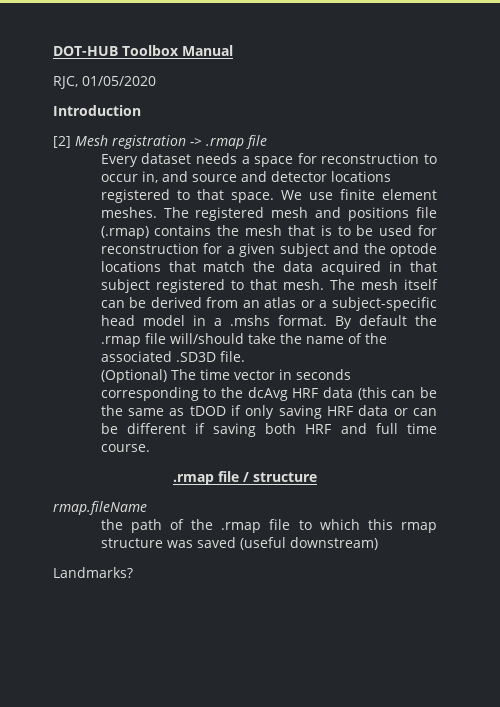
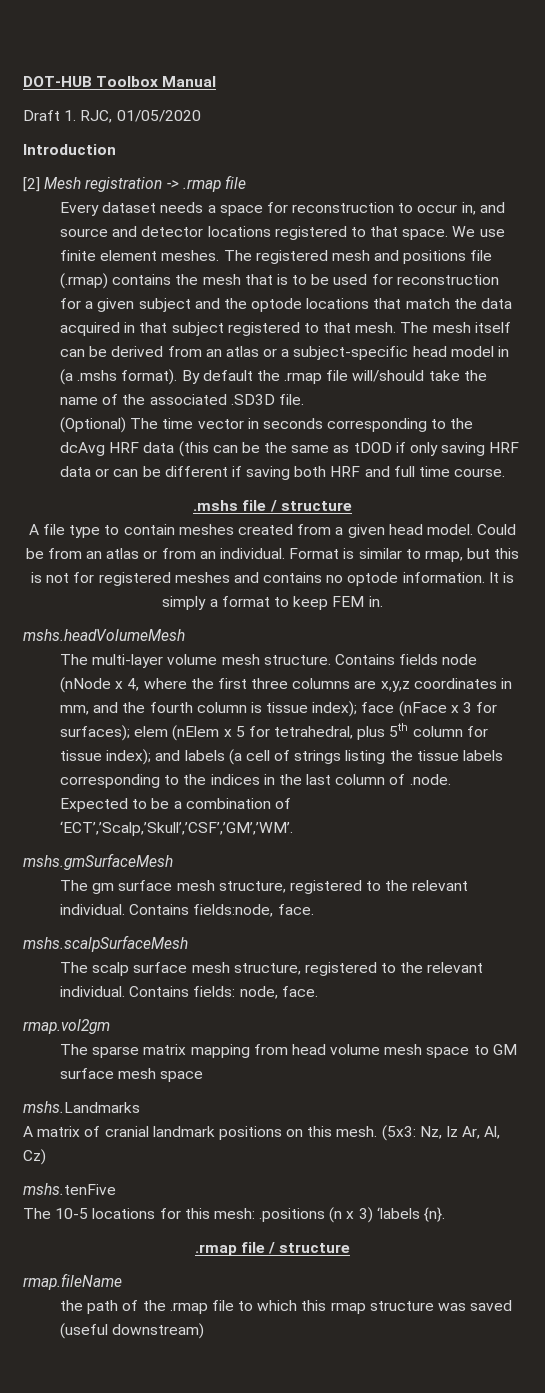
- RJC, 01/05/2020
+ Draft 1. RJC, 01/05/2020
- The mesh itself can be derived from an atlas or a subject-specific head model in a .mshs format.
+ The mesh itself can be derived from an atlas or a subject-specific head model in (a .mshs format).
+ .mshs file / structure
+ A file type to contain meshes created from a given head model. Could be from an atlas or from an individual. Format is similar to rmap, but this is not for registered meshes and contains no optode information. It is simply a format to keep FEM in.
+ mshs.headVolumeMesh
+ The multi-layer volume mesh structure. Contains fields node (nNode x 4, where the first three columns are x,y,z coordinates in mm, and the fourth column is tissue index); face (nFace x 3 for surfaces); elem (nElem x 5 for tetrahedral, plus 5th column for tissue index); and labels (a cell of strings listing the tissue labels corresponding to the indices in the last column of .node. Expected to be a combination of ‘ECT’,’Scalp,’Skull’,’CSF’,’GM’,’WM’.
+ mshs.gmSurfaceMesh
+ The gm surface mesh structure, registered to the relevant individual. Contains fields:node, face.
+ mshs.scalpSurfaceMesh
+ The scalp surface mesh structure, registered to the relevant individual. Contains fields: node, face.
+ rmap.vol2gm
+ The sparse matrix mapping from head volume mesh space to GM surface mesh space
+ mshs.Landmarks
+ A matrix of cranial landmark positions on this mesh. (5x3: Nz, Iz Ar, Al, Cz)
+ mshs.tenFive
+ The 10-5 locations for this mesh: .positions (n x 3) ‘labels {n}.
- Landmarks?

